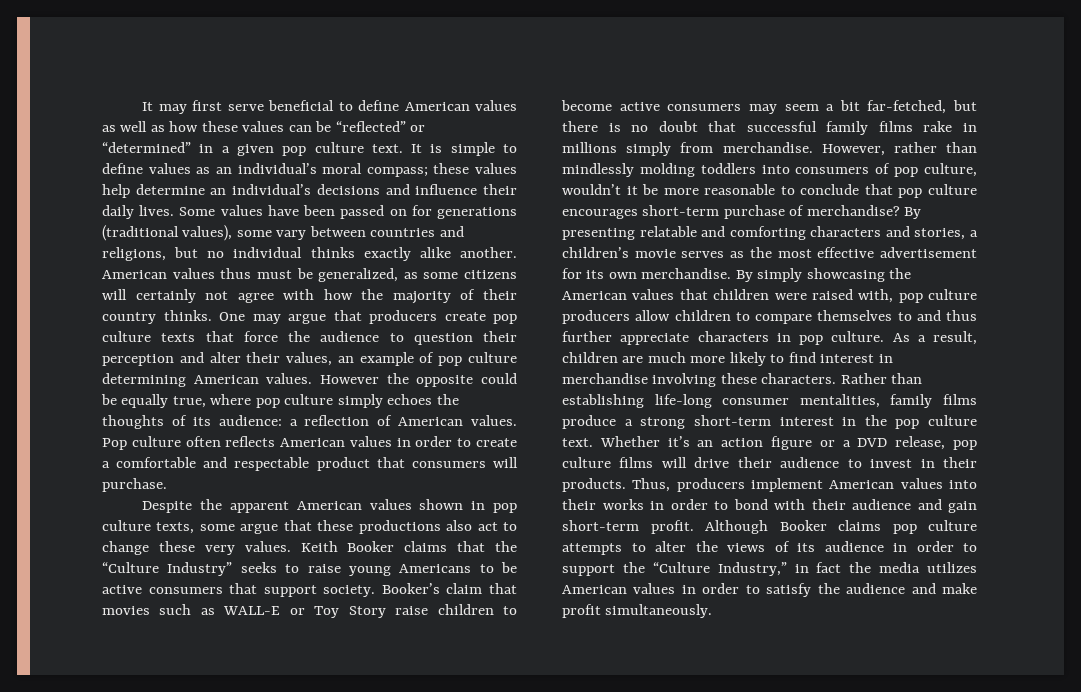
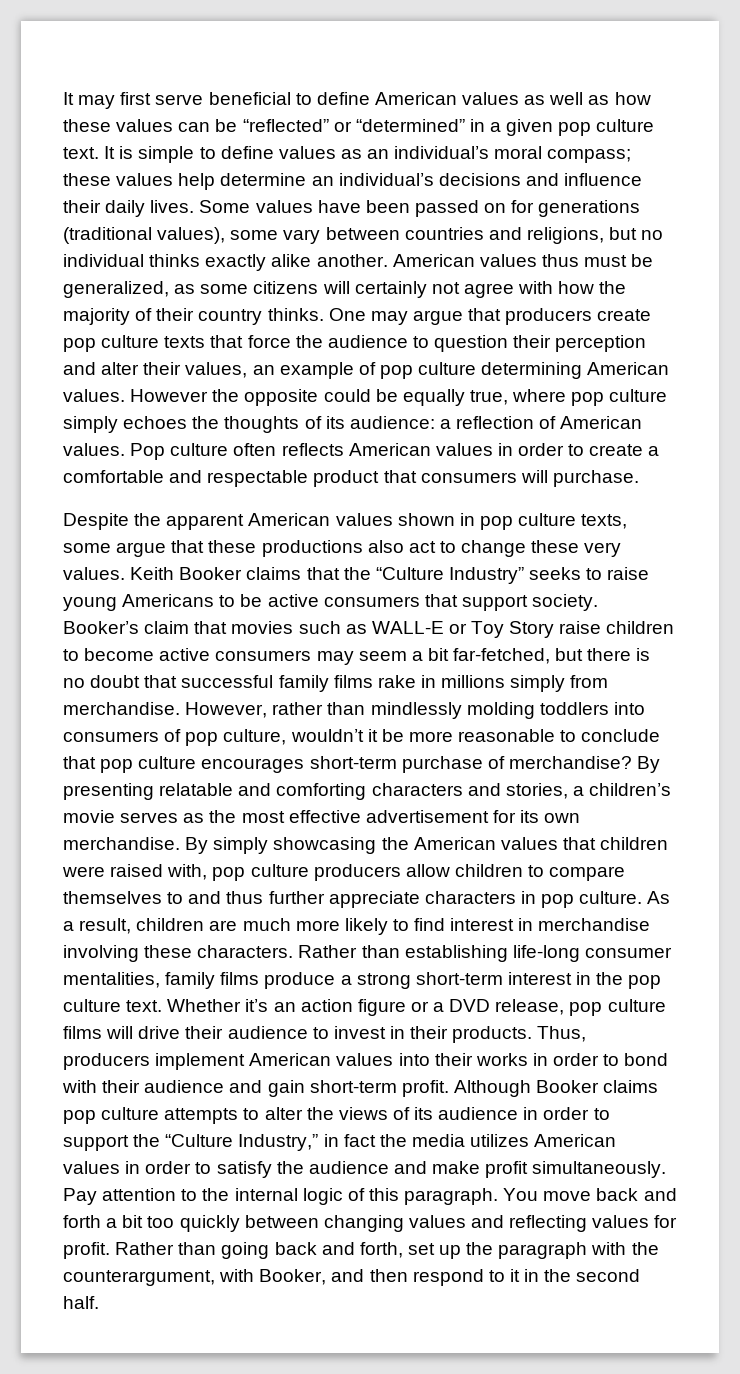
+ Pay attention to the internal logic of this paragraph. You move back and forth a bit too quickly between changing values and reflecting values for profit. Rather than going back and forth, set up the paragraph with the counterargument, with Booker, and then respond to it in the second half.

